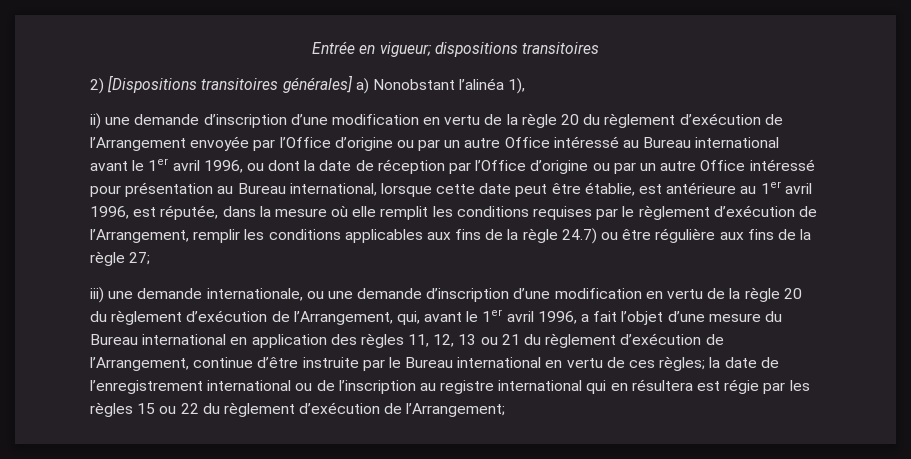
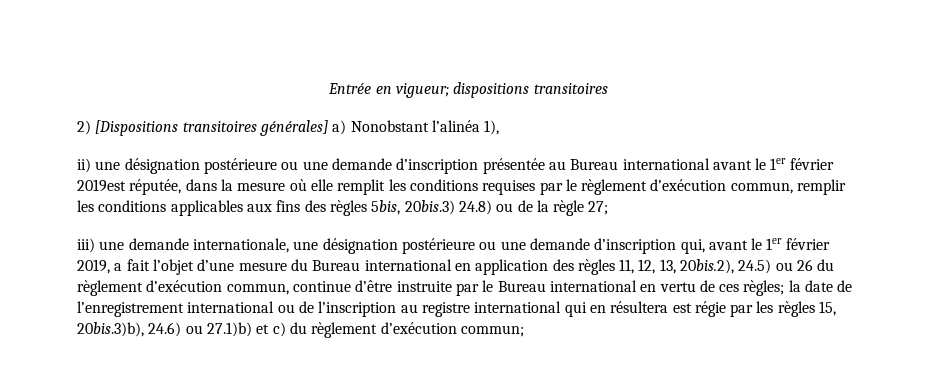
- ii) une demande d’inscription d’une modification en vertu de la règle 20 du règlement d’exécution de l’Arrangement envoyée par l’Office d’origine ou par un autre Office intéressé au Bureau international avant le 1er avril 1996, ou dont la date de réception par l’Office d’origine ou par un autre Office intéressé pour présentation au Bureau international, lorsque cette date peut être établie, est antérieure au 1er avril 1996, est réputée, dans la mesure où elle remplit les conditions requises par le règlement d’exécution de l’Arrangement, remplir les conditions applicables aux fins de la règle 24.7) ou être régulière aux fins de la règle 27;
+ ii) une désignation postérieure ou une demande d’inscription présentée au Bureau international avant le 1er février 2019est réputée, dans la mesure où elle remplit les conditions requises par le règlement d’exécution commun, remplir les conditions applicables aux fins des règles 5bis, 20bis.3) 24.8) ou de la règle 27;
- iii) une demande internationale, ou une demande d’inscription d’une modification en vertu de la règle 20 du règlement d’exécution de l’Arrangement, qui, avant le 1er avril 1996, a fait l’objet d’une mesure du Bureau international en application des règles 11, 12, 13 ou 21 du règlement d’exécution de l’Arrangement, continue d’être instruite par le Bureau international en vertu de ces règles; la date de l’enregistrement international ou de l’inscription au registre international qui en résultera est régie par les règles 15 ou 22 du règlement d’exécution de l’Arrangement;
+ iii) une demande internationale, une désignation postérieure ou une demande d’inscription qui, avant le 1er février 2019, a fait l’objet d’une mesure du Bureau international en application des règles 11, 12, 13, 20bis.2), 24.5) ou 26 du règlement d’exécution commun, continue d’être instruite par le Bureau international en vertu de ces règles; la date de l’enregistrement international ou de l’inscription au registre international qui en résultera est régie par les règles 15, 20bis.3)b), 24.6) ou 27.1)b) et c) du règlement d’exécution commun;

